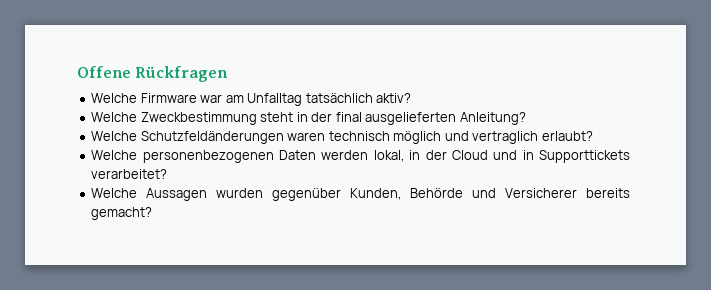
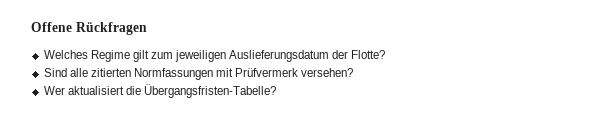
- Welche Firmware war am Unfalltag tatsächlich aktiv?
- Welche Zweckbestimmung steht in der final ausgelieferten Anleitung?
- Welche Schutzfeldänderungen waren technisch möglich und vertraglich erlaubt?
- Welche personenbezogenen Daten werden lokal, in der Cloud und in Supporttickets verarbeitet?
- Welche Aussagen wurden gegenüber Kunden, Behörde und Versicherer bereits gemacht?
+ Welches Regime gilt zum jeweiligen Auslieferungsdatum der Flotte?
+ Sind alle zitierten Normfassungen mit Prüfvermerk versehen?
+ Wer aktualisiert die Übergangsfristen-Tabelle?

